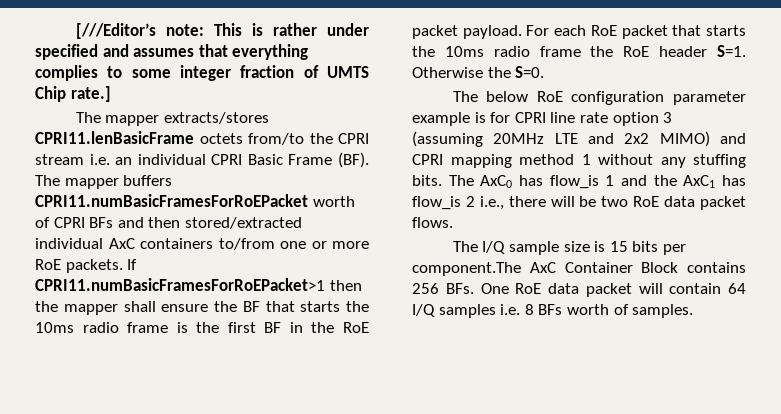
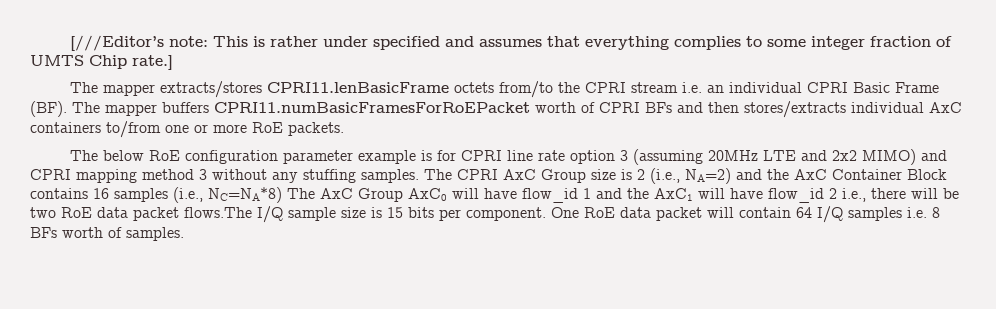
- The mapper extracts/stores CPRI11.lenBasicFrame octets from/to the CPRI stream i.e. an individual CPRI Basic Frame (BF). The mapper buffers CPRI11.numBasicFramesForRoEPacket worth of CPRI BFs and then stored/extracted individual AxC containers to/from one or more RoE packets. If CPRI11.numBasicFramesForRoEPacket>1 then the mapper shall ensure the BF that starts the 10ms radio frame is the first BF in the RoE packet payload. For each RoE packet that starts the 10ms radio frame the RoE header S=1. Otherwise the S=0.
+ The mapper extracts/stores CPRI11.lenBasicFrame octets from/to the CPRI stream i.e. an individual CPRI Basic Frame (BF). The mapper buffers CPRI11.numBasicFramesForRoEPacket worth of CPRI BFs and then stores/extracts individual AxC containers to/from one or more RoE packets.
- The below RoE configuration parameter example is for CPRI line rate option 3 (assuming 20MHz LTE and 2x2 MIMO) and CPRI mapping method 1 without any stuffing bits. The AxC0 has flow_is 1 and the AxC1 has flow_is 2 i.e., there will be two RoE data packet flows.
- The I/Q sample size is 15 bits per component.The AxC Container Block contains 256 BFs. One RoE data packet will contain 64 I/Q samples i.e. 8 BFs worth of samples.
+ The below RoE configuration parameter example is for CPRI line rate option 3 (assuming 20MHz LTE and 2x2 MIMO) and CPRI mapping method 3 without any stuffing samples. The CPRI AxC Group size is 2 (i.e., NA=2) and the AxC Container Block contains 16 samples (i.e., NC=NA*8) The AxC Group AxC0 will have flow_id 1 and the AxC1 will have flow_id 2 i.e., there will be two RoE data packet flows.The I/Q sample size is 15 bits per component. One RoE data packet will contain 64 I/Q samples i.e. 8 BFs worth of samples.

